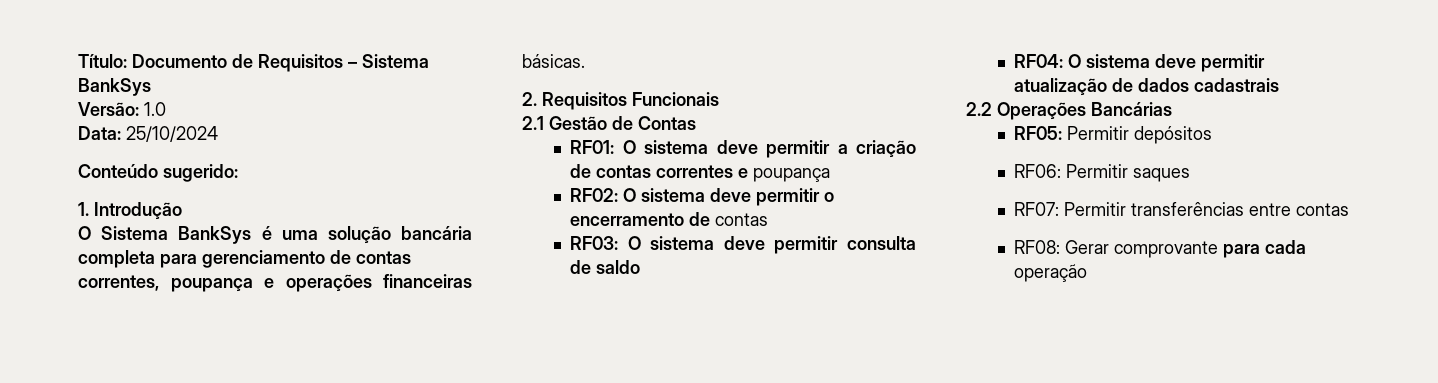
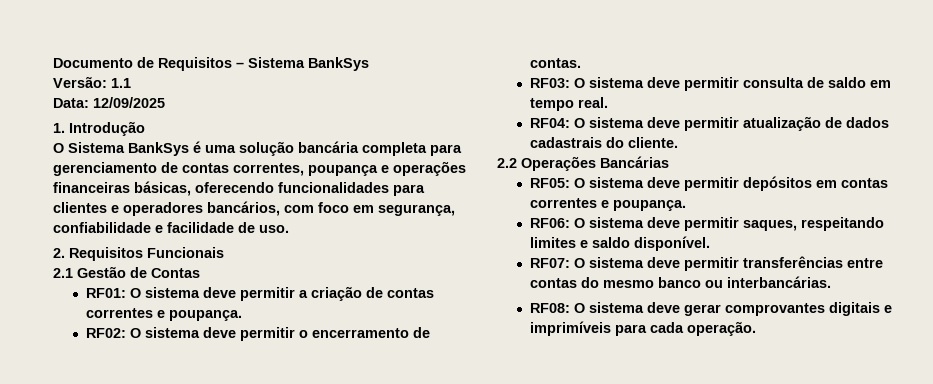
- Título: Documento de Requisitos – Sistema BankSys
+ Documento de Requisitos – Sistema BankSys
- Versão: 1.0
+ Versão: 1.1
- Data: 25/10/2024
- Conteúdo sugerido:
+ Data: 12/09/2025
- O Sistema BankSys é uma solução bancária completa para gerenciamento de contas correntes, poupança e operações financeiras básicas.
+ O Sistema BankSys é uma solução bancária completa para gerenciamento de contas correntes, poupança e operações financeiras básicas, oferecendo funcionalidades para clientes e operadores bancários, com foco em segurança, confiabilidade e facilidade de uso.
- RF01: O sistema deve permitir a criação de contas correntes e poupança
+ RF01: O sistema deve permitir a criação de contas correntes e poupança.
- RF02: O sistema deve permitir o encerramento de contas
+ RF02: O sistema deve permitir o encerramento de contas.
- RF03: O sistema deve permitir consulta de saldo
+ RF03: O sistema deve permitir consulta de saldo em tempo real.
- RF04: O sistema deve permitir atualização de dados cadastrais
+ RF04: O sistema deve permitir atualização de dados cadastrais do cliente.
- RF05: Permitir depósitos
- RF06: Permitir saques
- RF07: Permitir transferências entre contas
- RF08: Gerar comprovante para cada operação
+ RF05: O sistema deve permitir depósitos em contas correntes e poupança.
+ RF06: O sistema deve permitir saques, respeitando limites e saldo disponível.
+ RF07: O sistema deve permitir transferências entre contas do mesmo banco ou interbancárias.
+ RF08: O sistema deve gerar comprovantes digitais e imprimíveis para cada operação.

